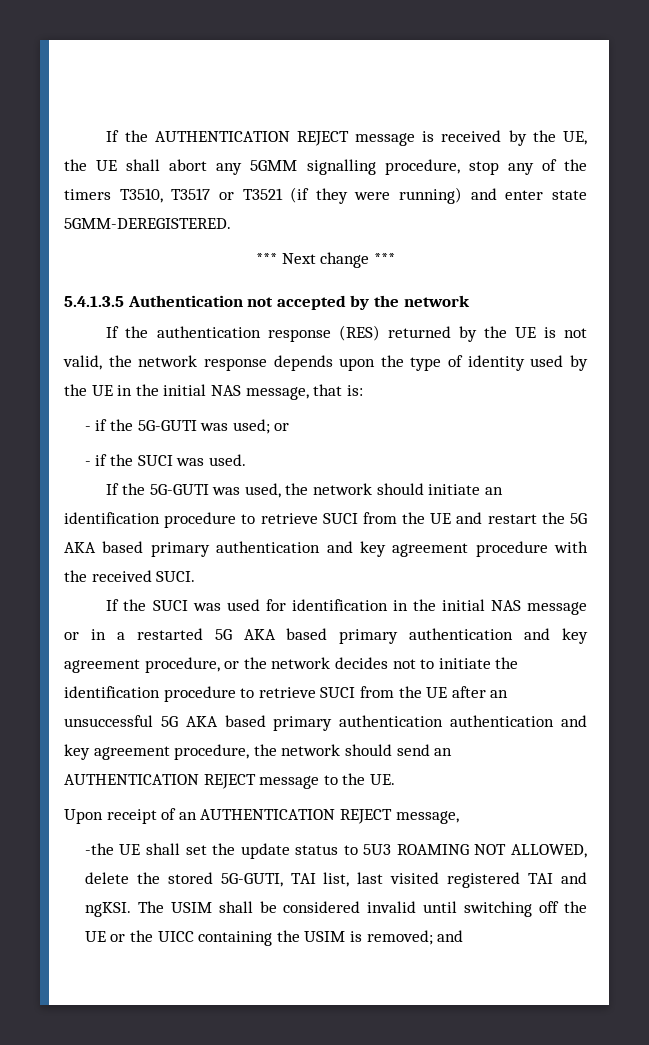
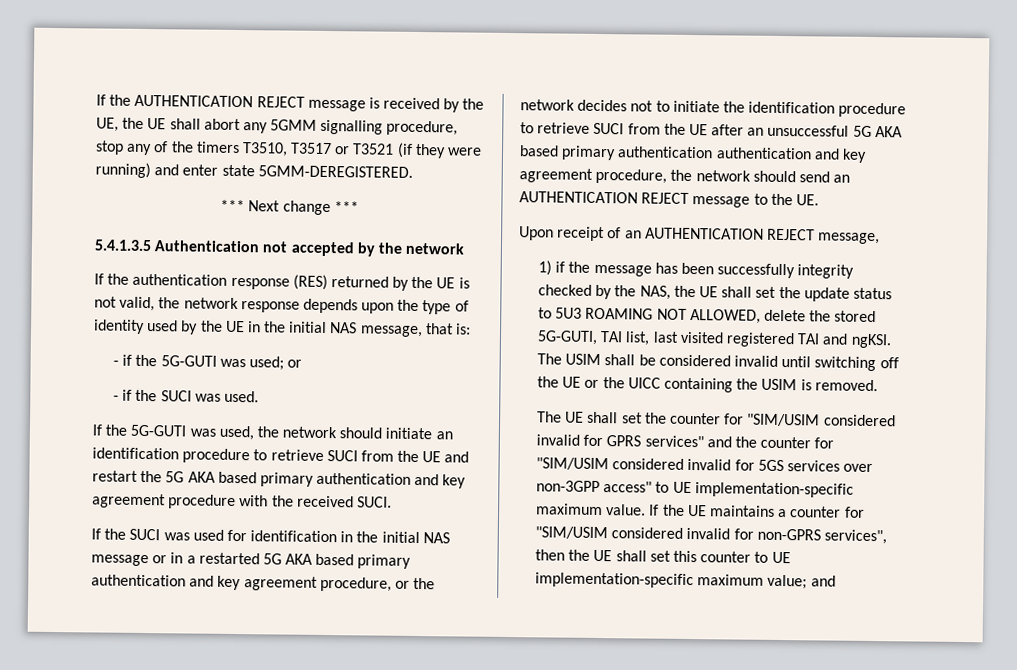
- -the UE shall set the update status to 5U3 ROAMING NOT ALLOWED, delete the stored 5G-GUTI, TAI list, last visited registered TAI and ngKSI.
+ 1) if the message has been successfully integrity checked by the NAS, the UE shall set the update status to 5U3 ROAMING NOT ALLOWED, delete the stored 5G-GUTI, TAI list, last visited registered TAI and ngKSI.
- The USIM shall be considered invalid until switching off the UE or the UICC containing the USIM is removed; and
+ The USIM shall be considered invalid until switching off the UE or the UICC containing the USIM is removed.
+ The UE shall set the counter for "SIM/USIM considered invalid for GPRS services" and the counter for "SIM/USIM considered invalid for 5GS services over non-3GPP access" to UE implementation-specific maximum value. If the UE maintains a counter for "SIM/USIM considered invalid for non-GPRS services", then the UE shall set this counter to UE implementation-specific maximum value; and

